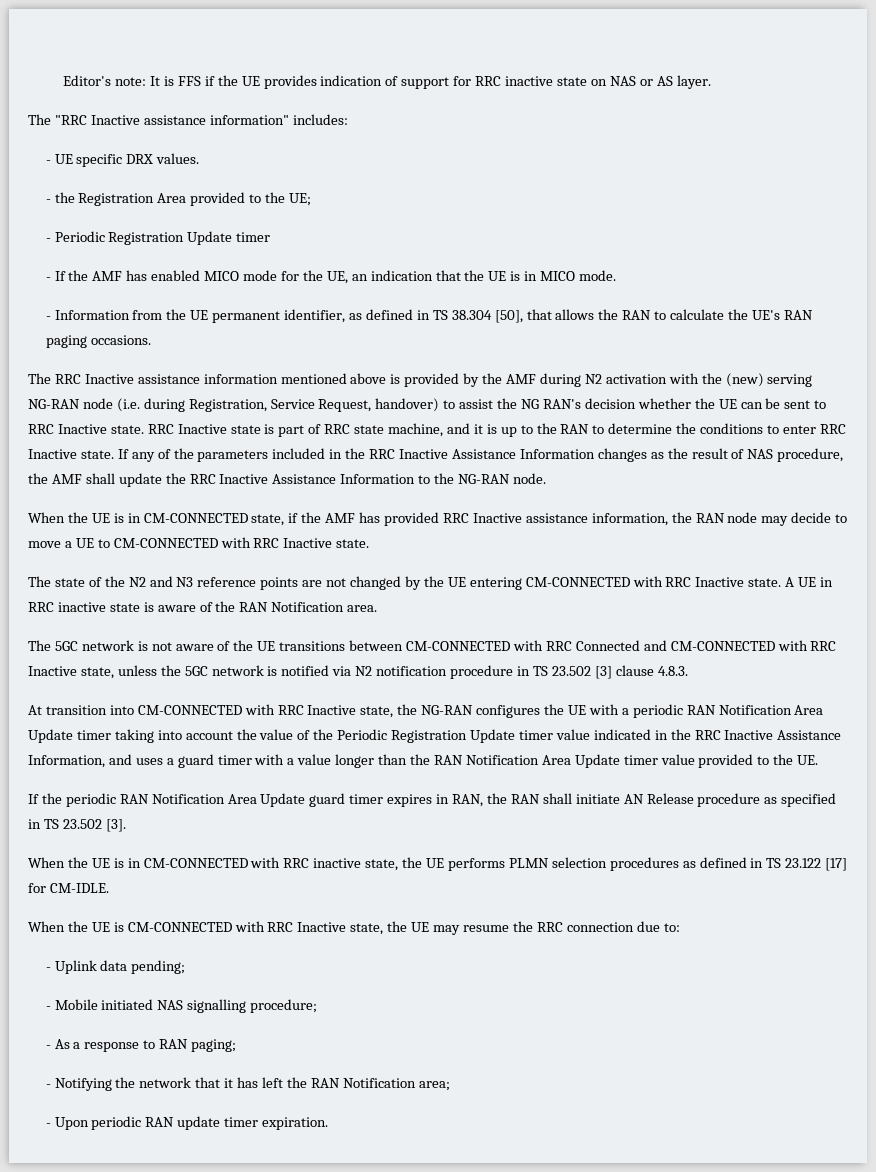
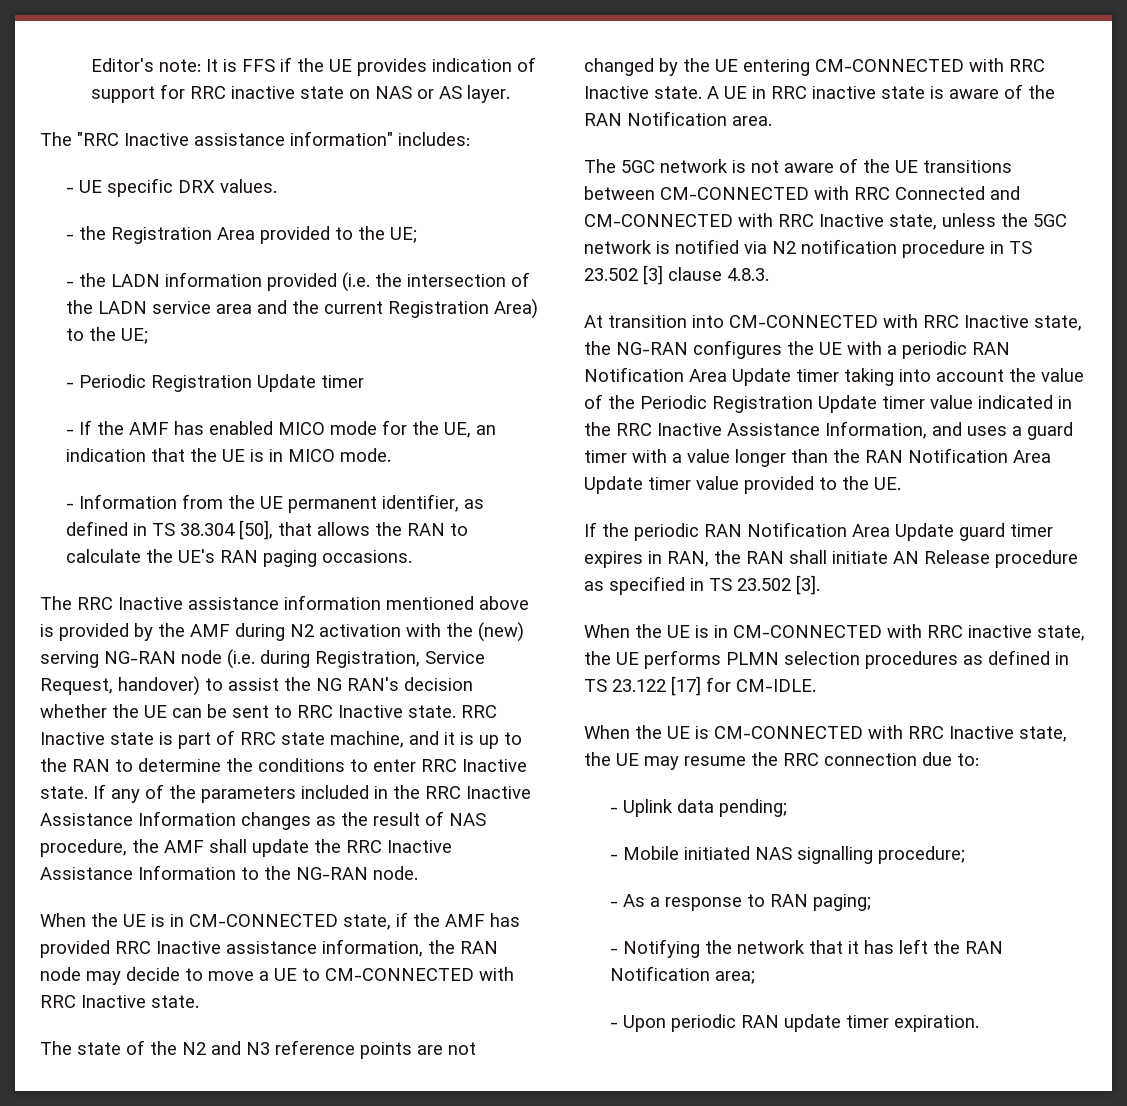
+ - the LADN information provided (i.e. the intersection of the LADN service area and the current Registration Area) to the UE;

